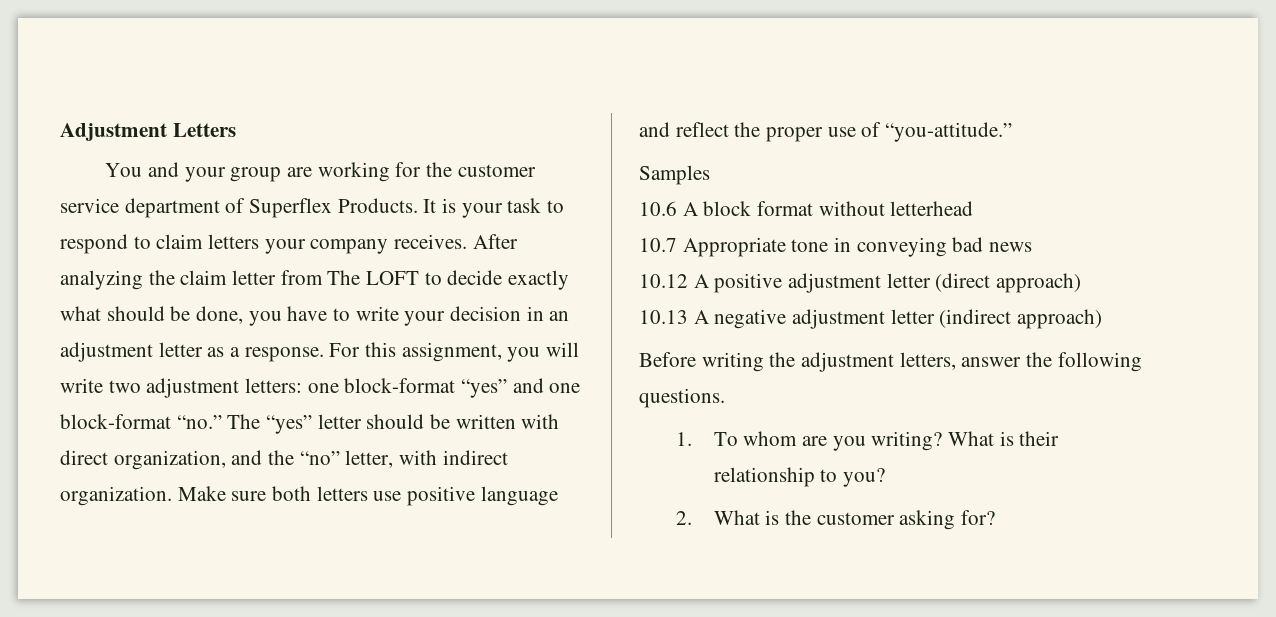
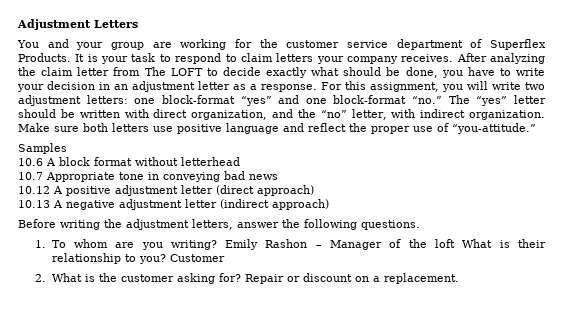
- What is their relationship to you?
+ Emily Rashon – Manager of the loft What is their relationship to you? Customer
+ Repair or discount on a replacement.

